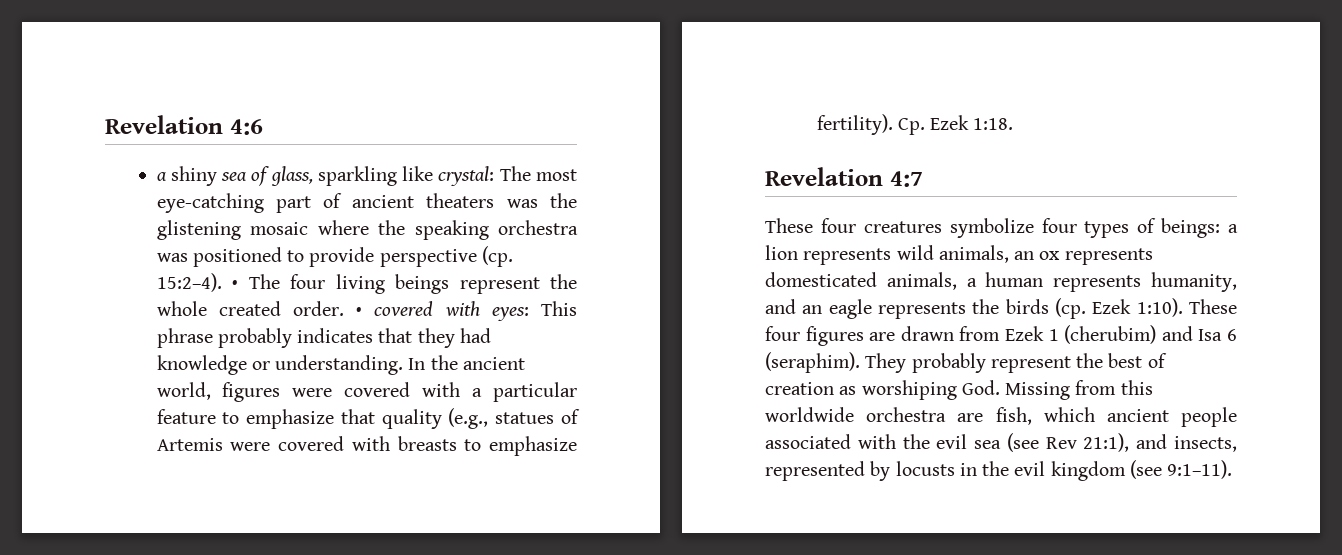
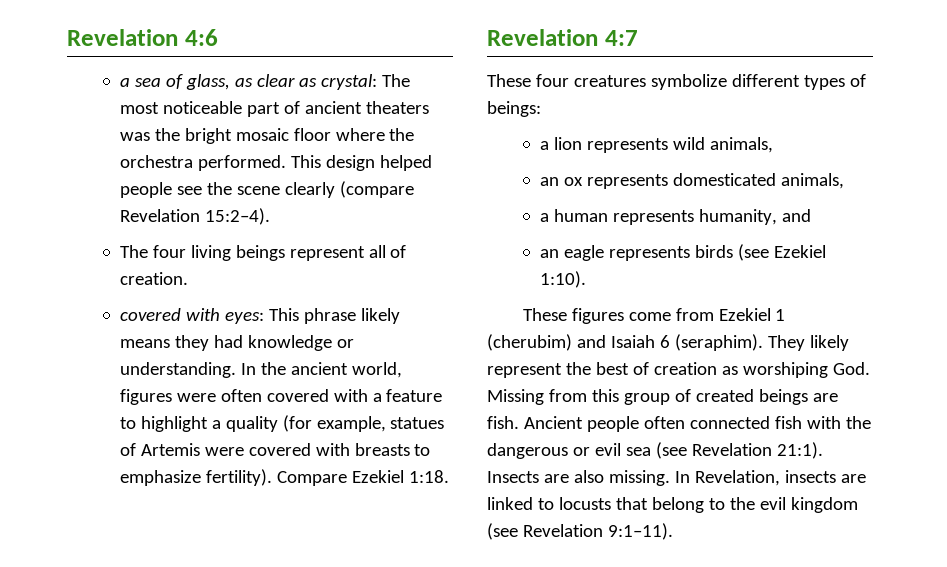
- a shiny sea of glass, sparkling like crystal: The most eye-catching part of ancient theaters was the glistening mosaic where the speaking orchestra was positioned to provide perspective (cp. 15:2–4). • The four living beings represent the whole created order. • covered with eyes: This phrase probably indicates that they had knowledge or understanding.
+ a sea of glass, as clear as crystal: The most noticeable part of ancient theaters was the bright mosaic floor where the orchestra performed. This design helped people see the scene clearly (compare Revelation 15:2–4).
+ The four living beings represent all of creation.
+ covered with eyes: This phrase likely means they had knowledge or understanding.
- In the ancient world, figures were covered with a particular feature to emphasize that quality (e.g., statues of Artemis were covered with breasts to emphasize fertility).
+ In the ancient world, figures were often covered with a feature to highlight a quality (for example, statues of Artemis were covered with breasts to emphasize fertility).
- Cp. Ezek 1:18.
+ Compare Ezekiel 1:18.
- These four creatures symbolize four types of beings: a lion represents wild animals, an ox represents domesticated animals, a human represents humanity, and an eagle represents the birds (cp. Ezek 1:10). These four figures are drawn from Ezek 1 (cherubim) and Isa 6 (seraphim).
+ These four creatures symbolize different types of beings:
+ a lion represents wild animals,
+ an ox represents domesticated animals,
+ a human represents humanity, and
+ an eagle represents birds (see Ezekiel 1:10).
+ These figures come from Ezekiel 1 (cherubim) and Isaiah 6 (seraphim).
- They probably represent the best of creation as worshiping God. Missing from this worldwide orchestra are fish, which ancient people associated with the evil sea (see Rev 21:1), and insects, represented by locusts in the evil kingdom (see 9:1–11).
+ They likely represent the best of creation as worshiping God. Missing from this group of created beings are fish. Ancient people often connected fish with the dangerous or evil sea (see Revelation 21:1). Insects are also missing. In Revelation, insects are linked to locusts that belong to the evil kingdom (see Revelation 9:1–11).

